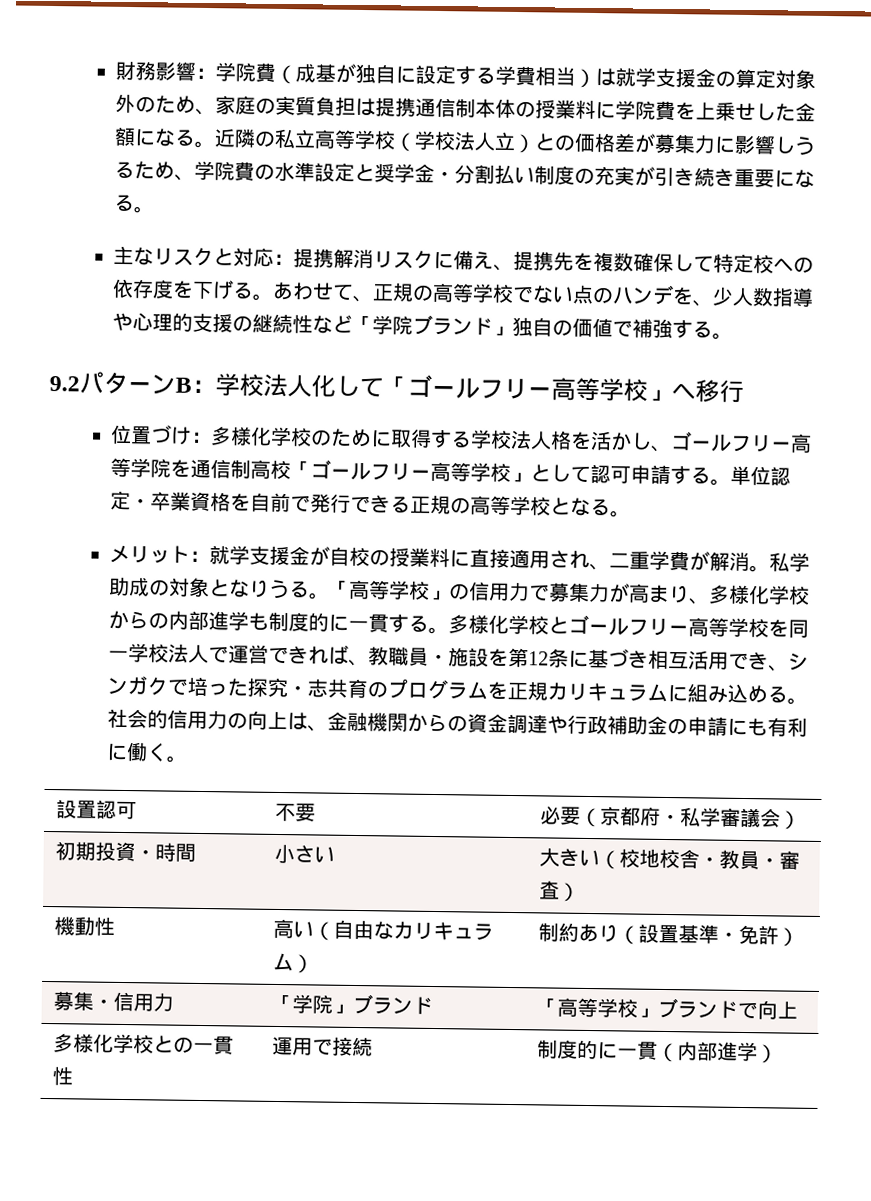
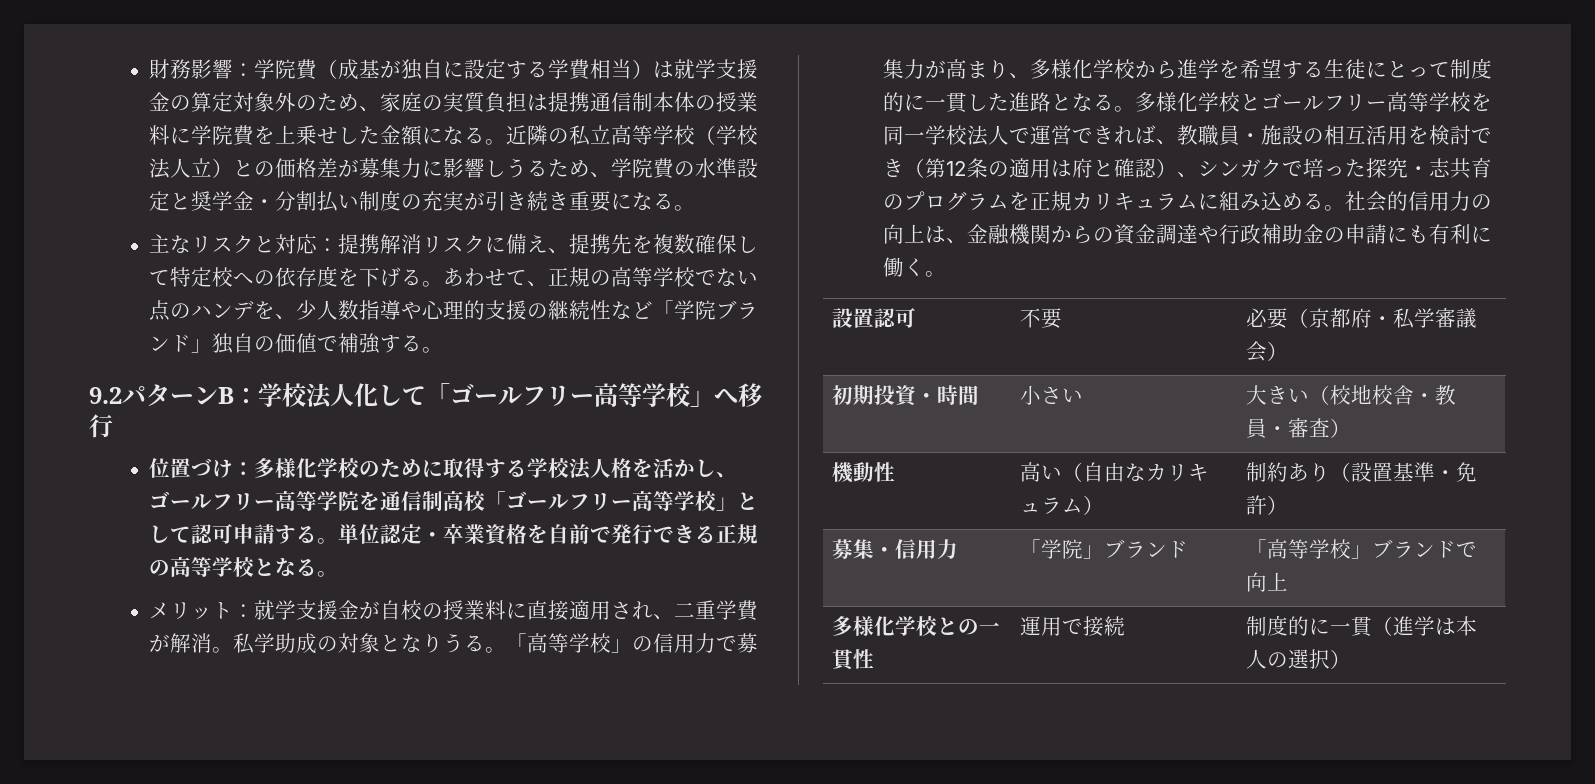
- 「高等学校」の信用力で募集力が高まり、多様化学校からの内部進学も制度的に一貫する。
+ 「高等学校」の信用力で募集力が高まり、多様化学校から進学を希望する生徒にとって制度的に一貫した進路となる。
- 多様化学校とゴールフリー高等学校を同一学校法人で運営できれば、教職員・施設を第12条に基づき相互活用でき、シンガクで培った探究・志共育のプログラムを正規カリキュラムに組み込める。
+ 多様化学校とゴールフリー高等学校を同一学校法人で運営できれば、教職員・施設の相互活用を検討でき（第12条の適用は府と確認）、シンガクで培った探究・志共育のプログラムを正規カリキュラムに組み込める。
- 多様化学校との一貫性 | 運用で接続 | 制度的に一貫（内部進学）
+ 多様化学校との一貫性 | 運用で接続 | 制度的に一貫（進学は本人の選択）

